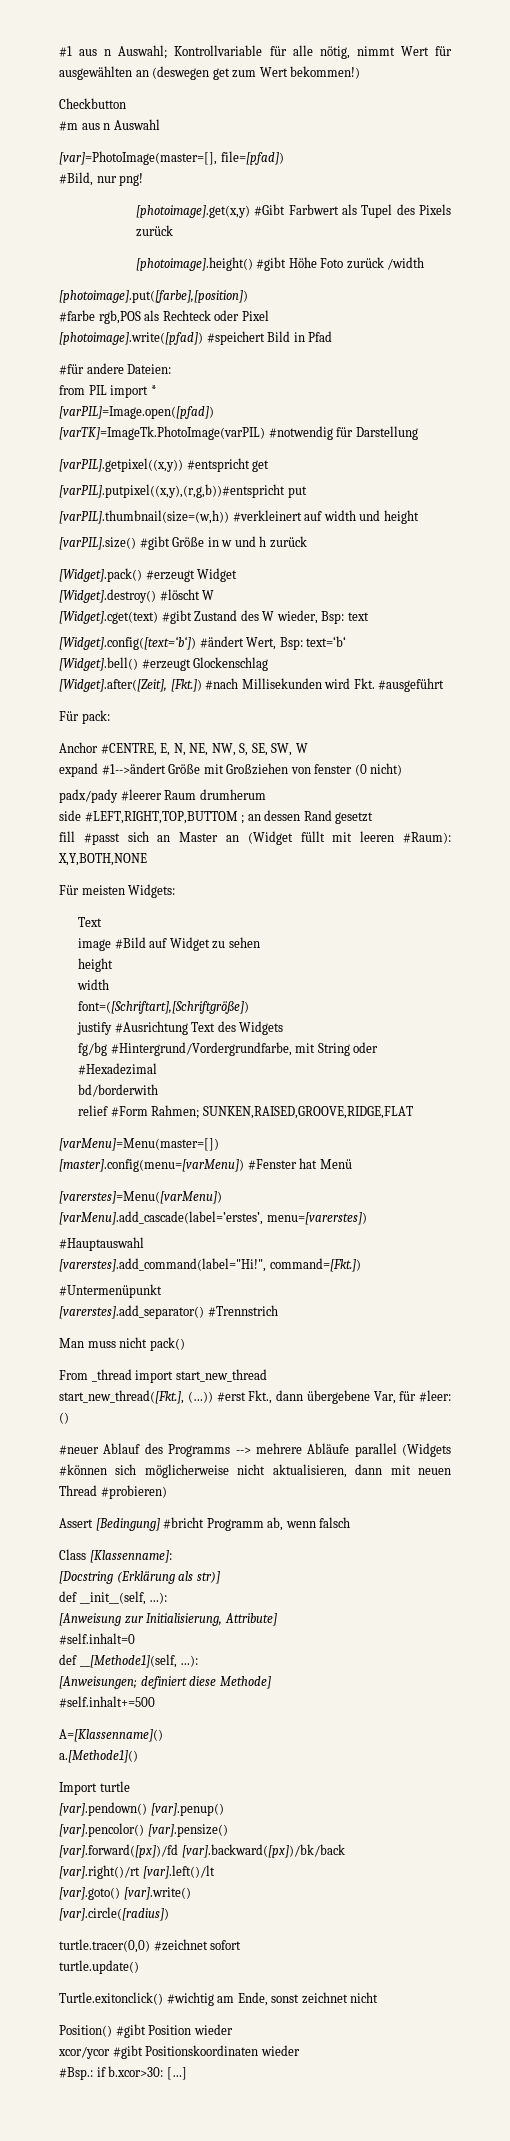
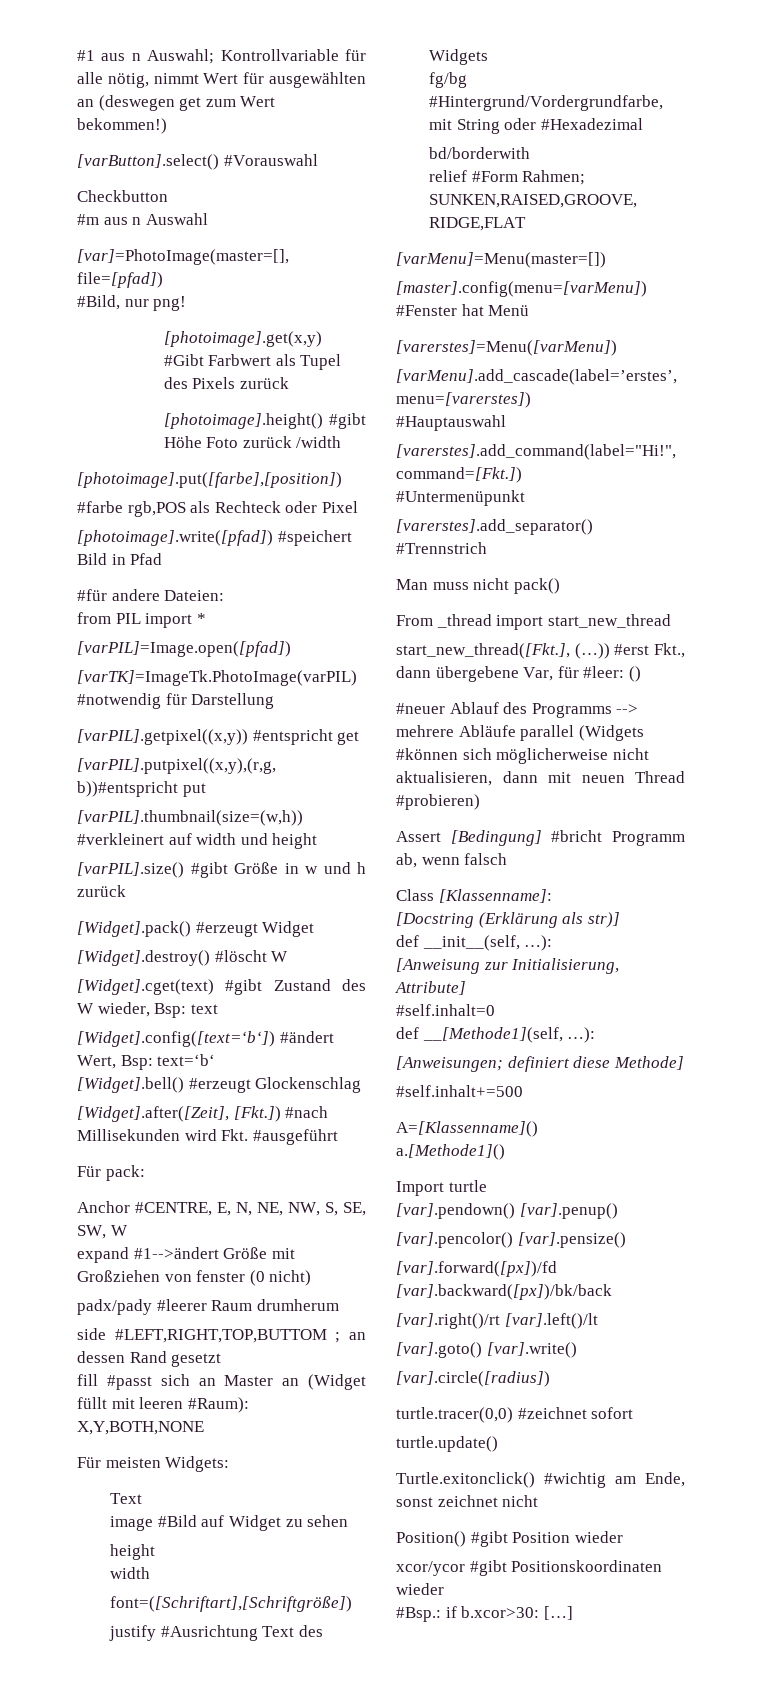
+ [varButton].select() #Vorauswahl

